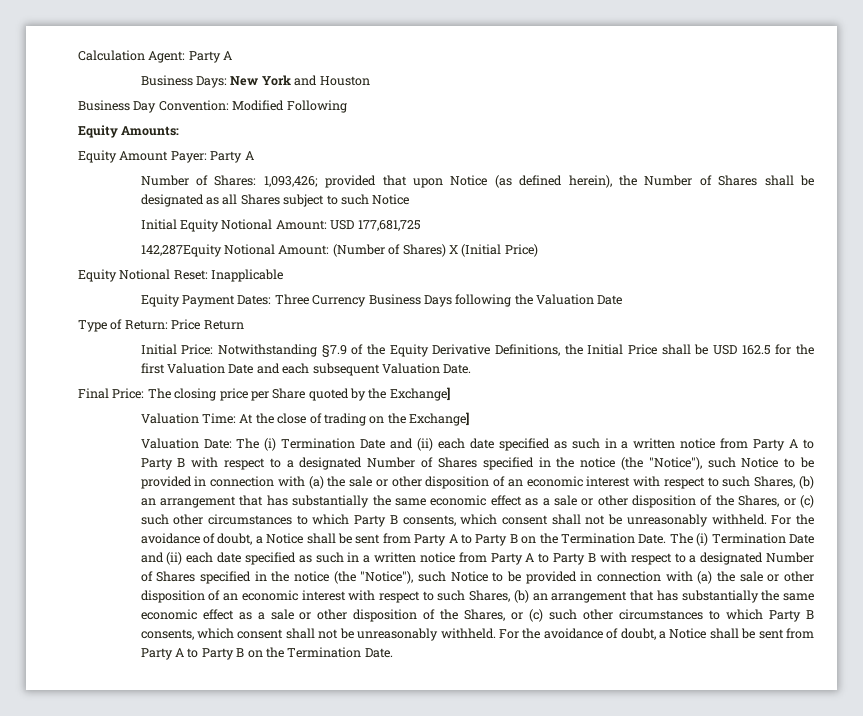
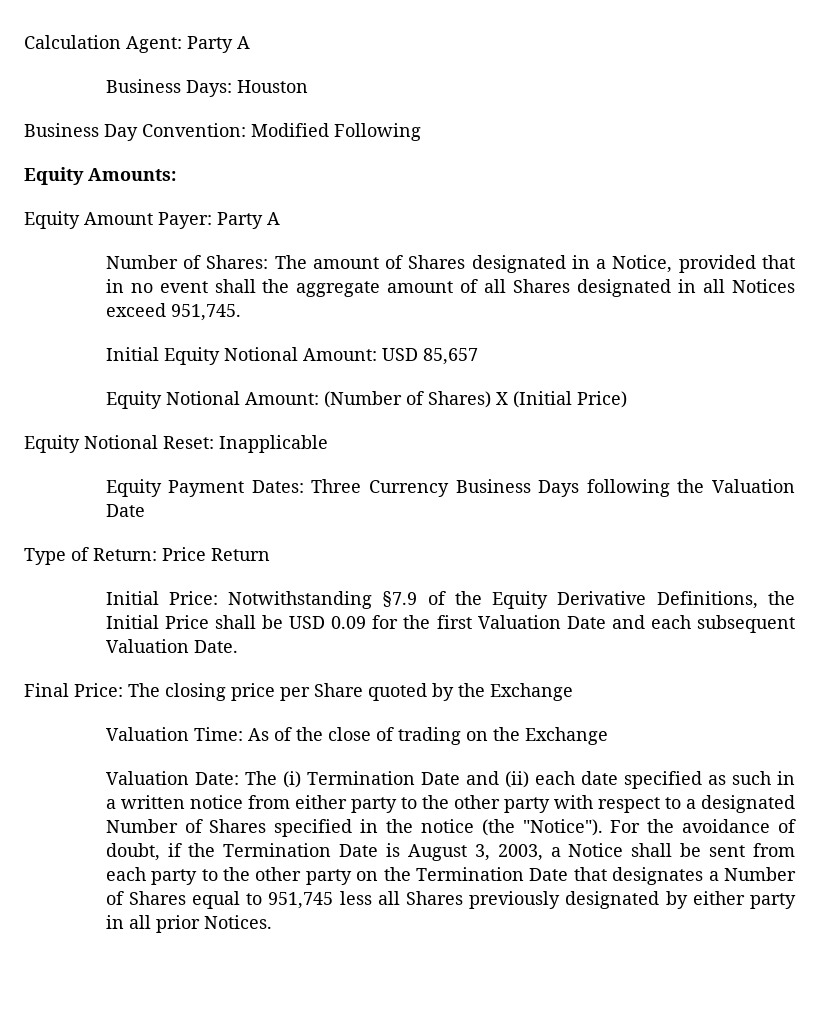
- Business Days: New York and Houston
+ Business Days: Houston
- Number of Shares: 1,093,426; provided that upon Notice (as defined herein), the Number of Shares shall be designated as all Shares subject to such Notice
+ Number of Shares: The amount of Shares designated in a Notice, provided that in no event shall the aggregate amount of all Shares designated in all Notices exceed 951,745.
- Initial Equity Notional Amount: USD 177,681,725
- 142,287Equity Notional Amount: (Number of Shares) X (Initial Price)
+ Initial Equity Notional Amount: USD 85,657
+ Equity Notional Amount: (Number of Shares) X (Initial Price)
- Initial Price: Notwithstanding §7.9 of the Equity Derivative Definitions, the Initial Price shall be USD 162.5 for the first Valuation Date and each subsequent Valuation Date.
+ Initial Price: Notwithstanding §7.9 of the Equity Derivative Definitions, the Initial Price shall be USD 0.09 for the first Valuation Date and each subsequent Valuation Date.
- Final Price: The closing price per Share quoted by the Exchange]
+ Final Price: The closing price per Share quoted by the Exchange
- Valuation Time: At the close of trading on the Exchange]
+ Valuation Time: As of the close of trading on the Exchange
- Valuation Date: The (i) Termination Date and (ii) each date specified as such in a written notice from Party A to Party B with respect to a designated Number of Shares specified in the notice (the "Notice"), such Notice to be provided in connection with (a) the sale or other disposition of an economic interest with respect to such Shares, (b) an arrangement that has substantially the same economic effect as a sale or other disposition of the Shares, or (c) such other circumstances to which Party B consents, which consent shall not be unreasonably withheld. For the avoidance of doubt, a Notice shall be sent from Party A to Party B on the Termination Date. The (i) Termination Date and (ii) each date specified as such in a written notice from Party A to Party B with respect to a designated Number of Shares specified in the notice (the "Notice"), such Notice to be provided in connection with (a) the sale or other disposition of an economic interest with respect to such Shares, (b) an arrangement that has substantially the same economic effect as a sale or other disposition of the Shares, or (c) such other circumstances to which Party B consents, which consent shall not be unreasonably withheld. For the avoidance of doubt, a Notice shall be sent from Party A to Party B on the Termination Date.
+ Valuation Date: The (i) Termination Date and (ii) each date specified as such in a written notice from either party to the other party with respect to a designated Number of Shares specified in the notice (the "Notice"). For the avoidance of doubt, if the Termination Date is August 3, 2003, a Notice shall be sent from each party to the other party on the Termination Date that designates a Number of Shares equal to 951,745 less all Shares previously designated by either party in all prior Notices.

